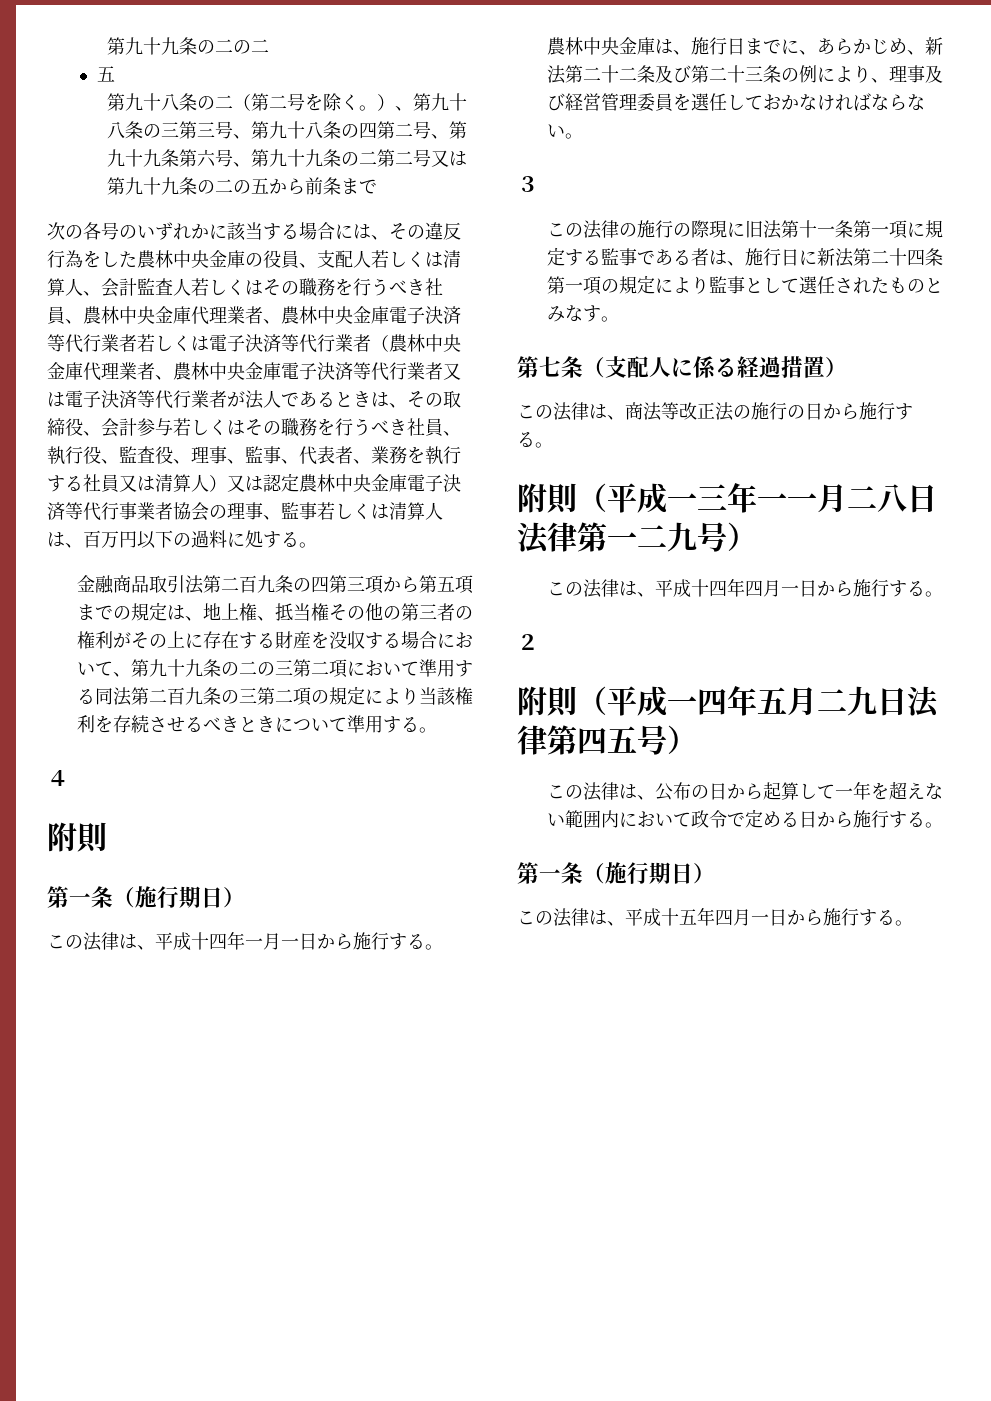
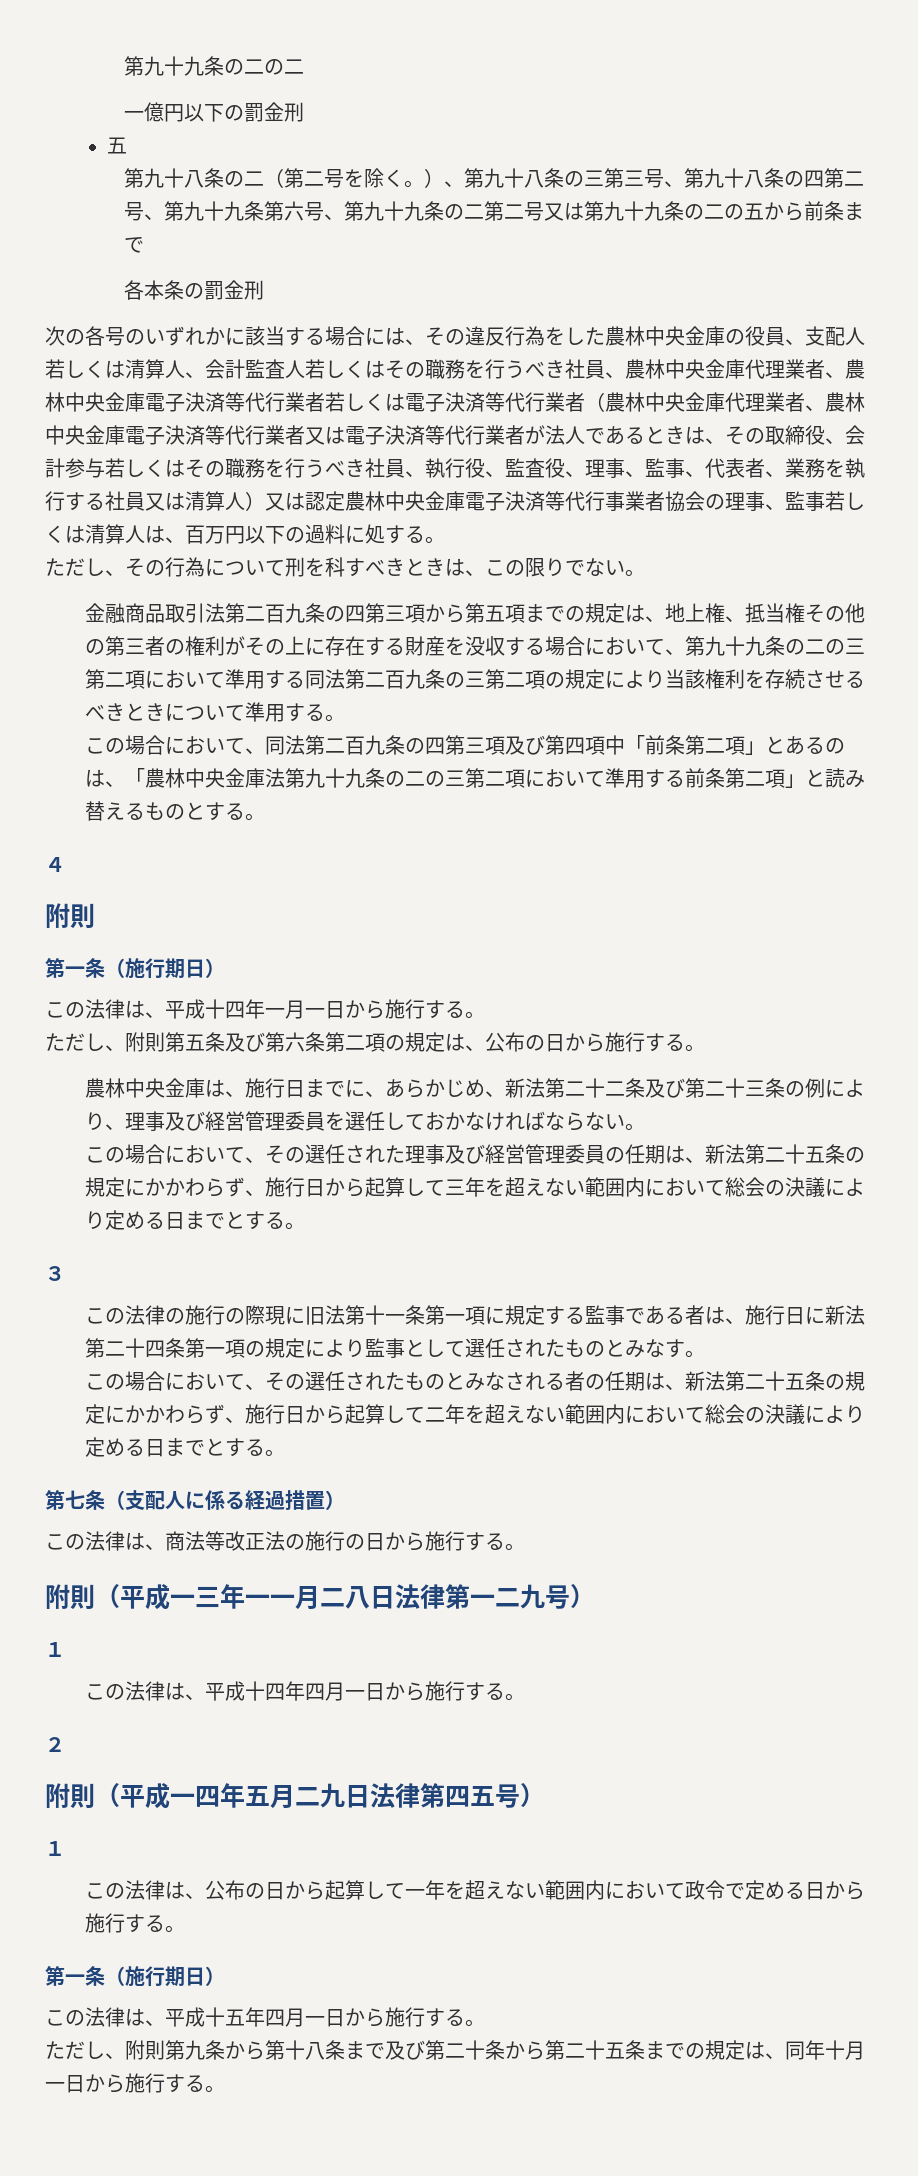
+ 一億円以下の罰金刑
+ 各本条の罰金刑
+ ただし、その行為について刑を科すべきときは、この限りでない。
+ この場合において、同法第二百九条の四第三項及び第四項中「前条第二項」とあるのは、「農林中央金庫法第九十九条の二の三第二項において準用する前条第二項」と読み替えるものとする。
+ ただし、附則第五条及び第六条第二項の規定は、公布の日から施行する。
+ この場合において、その選任された理事及び経営管理委員の任期は、新法第二十五条の規定にかかわらず、施行日から起算して三年を超えない範囲内において総会の決議により定める日までとする。
+ この場合において、その選任されたものとみなされる者の任期は、新法第二十五条の規定にかかわらず、施行日から起算して二年を超えない範囲内において総会の決議により定める日までとする。
  附則（平成一三年一一月二八日法律第一二九号）
+ １
  附則（平成一四年五月二九日法律第四五号）
+ １
+ ただし、附則第九条から第十八条まで及び第二十条から第二十五条までの規定は、同年十月一日から施行する。

